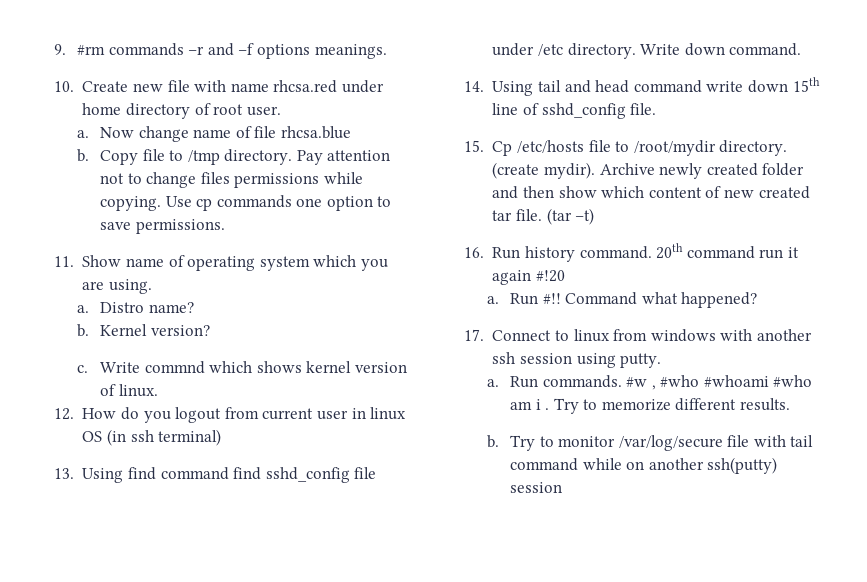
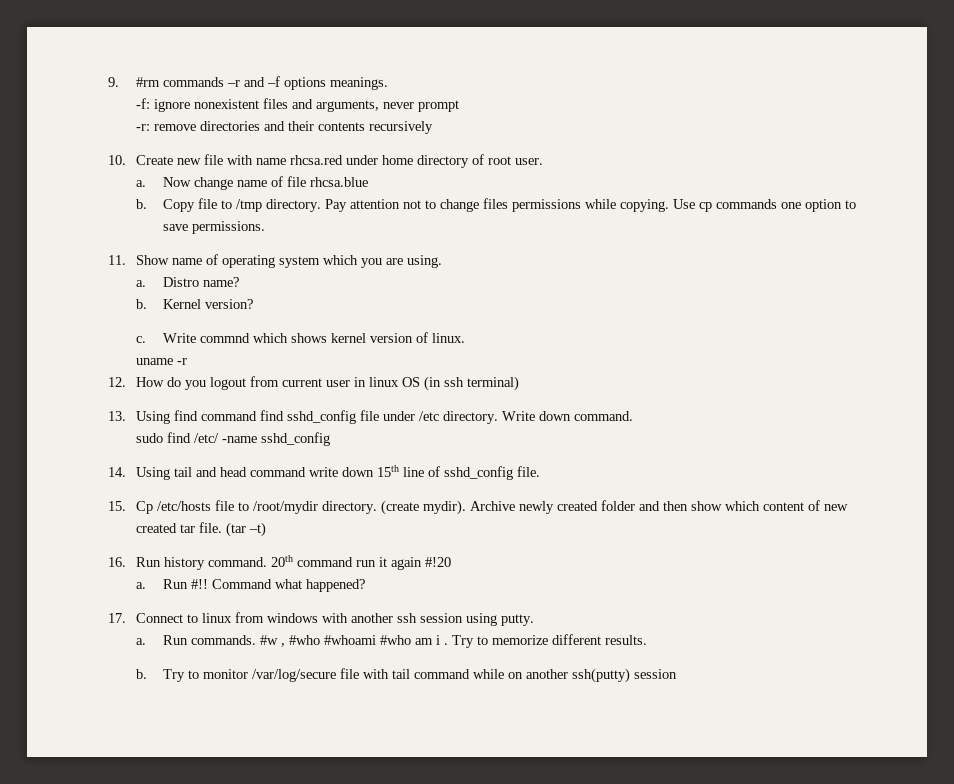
+ -f: ignore nonexistent files and arguments, never prompt
+ -r: remove directories and their contents recursively
+ uname -r
+ sudo find /etc/ -name sshd_config

